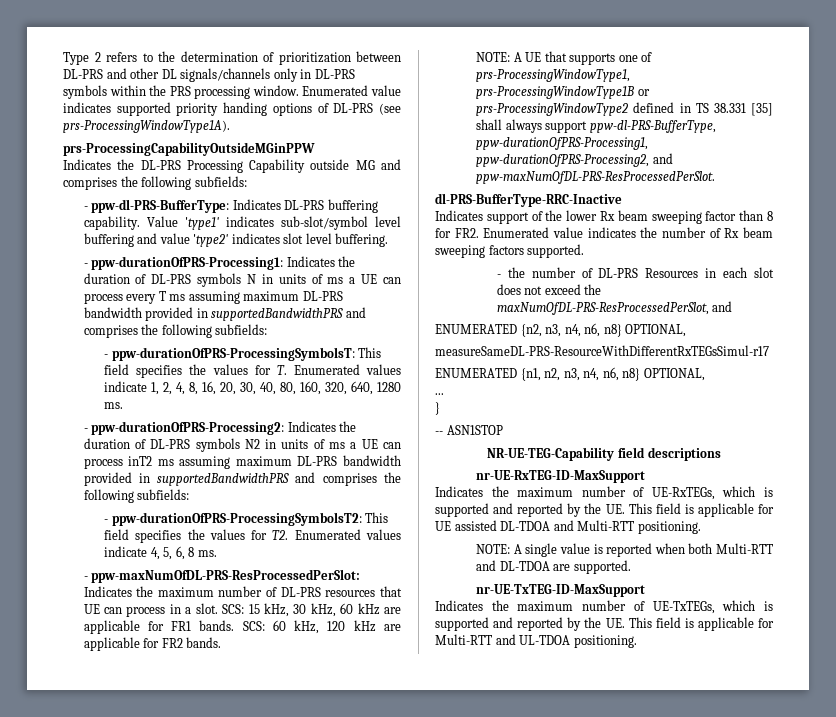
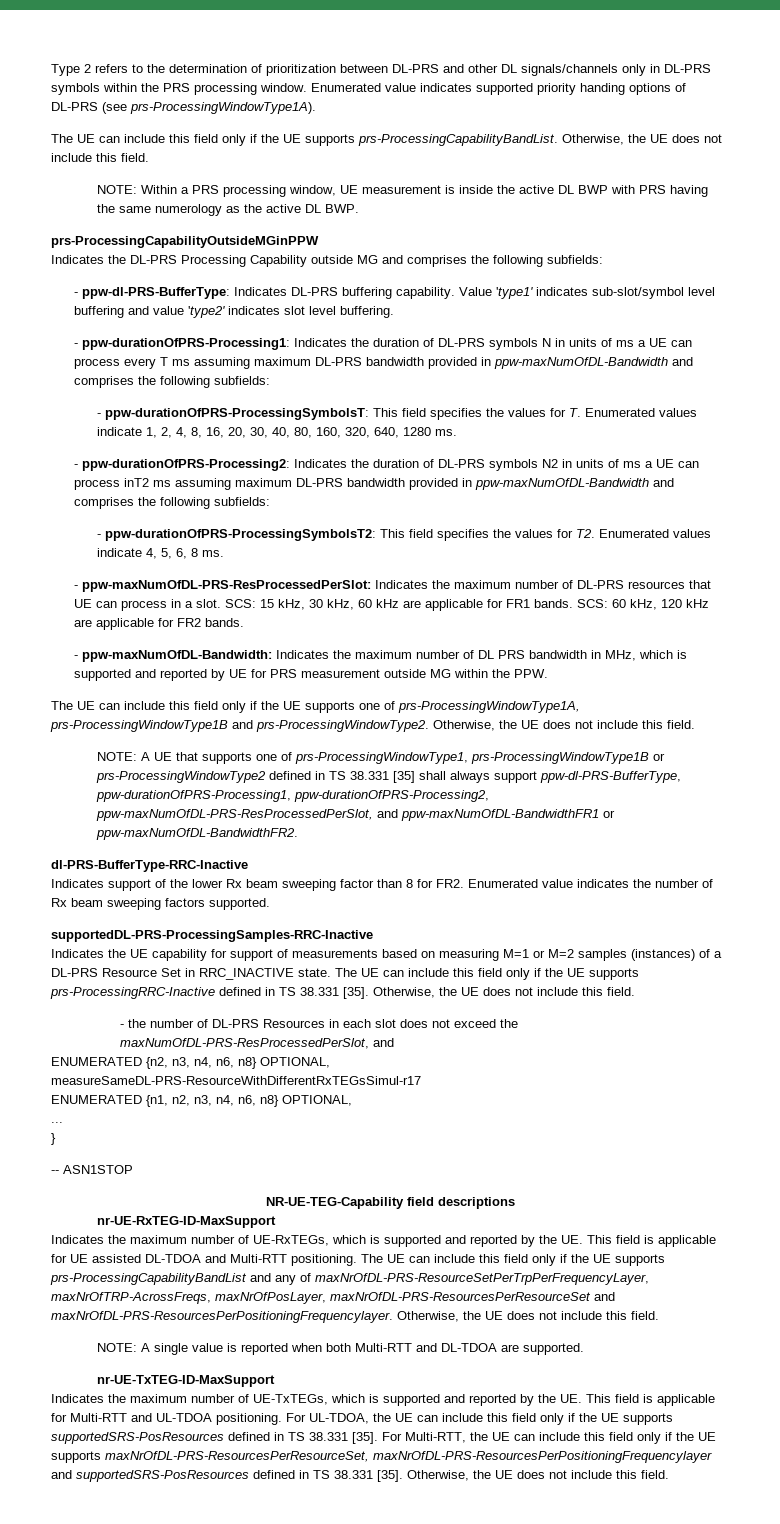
+ The UE can include this field only if the UE supports prs-ProcessingCapabilityBandList. Otherwise, the UE does not include this field.
+ NOTE: Within a PRS processing window, UE measurement is inside the active DL BWP with PRS having the same numerology as the active DL BWP.
- - ppw-durationOfPRS-Processing1: Indicates the duration of DL-PRS symbols N in units of ms a UE can process every T ms assuming maximum DL-PRS bandwidth provided in supportedBandwidthPRS and comprises the following subfields:
+ - ppw-durationOfPRS-Processing1: Indicates the duration of DL-PRS symbols N in units of ms a UE can process every T ms assuming maximum DL-PRS bandwidth provided in ppw-maxNumOfDL-Bandwidth and comprises the following subfields:
- - ppw-durationOfPRS-Processing2: Indicates the duration of DL-PRS symbols N2 in units of ms a UE can process inT2 ms assuming maximum DL-PRS bandwidth provided in supportedBandwidthPRS and comprises the following subfields:
+ - ppw-durationOfPRS-Processing2: Indicates the duration of DL-PRS symbols N2 in units of ms a UE can process inT2 ms assuming maximum DL-PRS bandwidth provided in ppw-maxNumOfDL-Bandwidth and comprises the following subfields:
+ - ppw-maxNumOfDL-Bandwidth: Indicates the maximum number of DL PRS bandwidth in MHz, which is supported and reported by UE for PRS measurement outside MG within the PPW.
+ The UE can include this field only if the UE supports one of prs-ProcessingWindowType1A, prs-ProcessingWindowType1B and prs-ProcessingWindowType2. Otherwise, the UE does not include this field.
- NOTE: A UE that supports one of prs-ProcessingWindowType1, prs-ProcessingWindowType1B or prs-ProcessingWindowType2 defined in TS 38.331 [35] shall always support ppw-dl-PRS-BufferType, ppw-durationOfPRS-Processing1, ppw-durationOfPRS-Processing2, and ppw-maxNumOfDL-PRS-ResProcessedPerSlot.
+ NOTE: A UE that supports one of prs-ProcessingWindowType1, prs-ProcessingWindowType1B or prs-ProcessingWindowType2 defined in TS 38.331 [35] shall always support ppw-dl-PRS-BufferType, ppw-durationOfPRS-Processing1, ppw-durationOfPRS-Processing2, ppw-maxNumOfDL-PRS-ResProcessedPerSlot, and ppw-maxNumOfDL-BandwidthFR1 or ppw-maxNumOfDL-BandwidthFR2.
+ supportedDL-PRS-ProcessingSamples-RRC-Inactive
+ Indicates the UE capability for support of measurements based on measuring M=1 or M=2 samples (instances) of a DL-PRS Resource Set in RRC_INACTIVE state. The UE can include this field only if the UE supports prs-ProcessingRRC-Inactive defined in TS 38.331 [35]. Otherwise, the UE does not include this field.
+ The UE can include this field only if the UE supports prs-ProcessingCapabilityBandList and any of maxNrOfDL-PRS-ResourceSetPerTrpPerFrequencyLayer, maxNrOfTRP-AcrossFreqs, maxNrOfPosLayer, maxNrOfDL-PRS-ResourcesPerResourceSet and maxNrOfDL-PRS-ResourcesPerPositioningFrequencylayer. Otherwise, the UE does not include this field.
+ For UL-TDOA, the UE can include this field only if the UE supports supportedSRS-PosResources defined in TS 38.331 [35]. For Multi-RTT, the UE can include this field only if the UE supports maxNrOfDL-PRS-ResourcesPerResourceSet, maxNrOfDL-PRS-ResourcesPerPositioningFrequencylayer and supportedSRS-PosResources defined in TS 38.331 [35]. Otherwise, the UE does not include this field.

